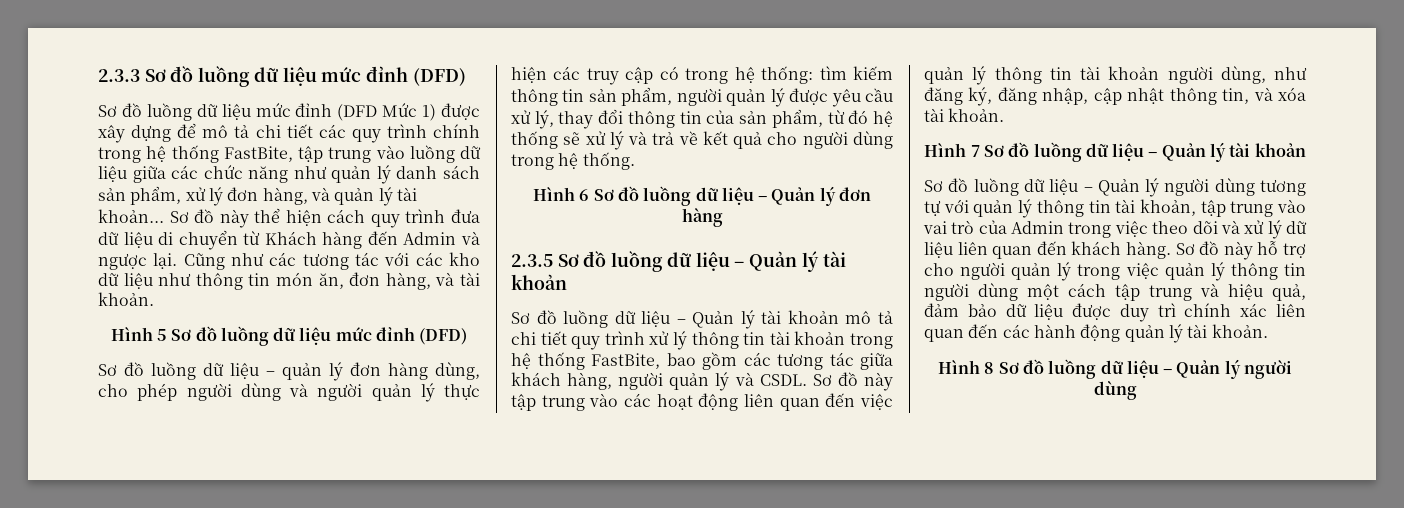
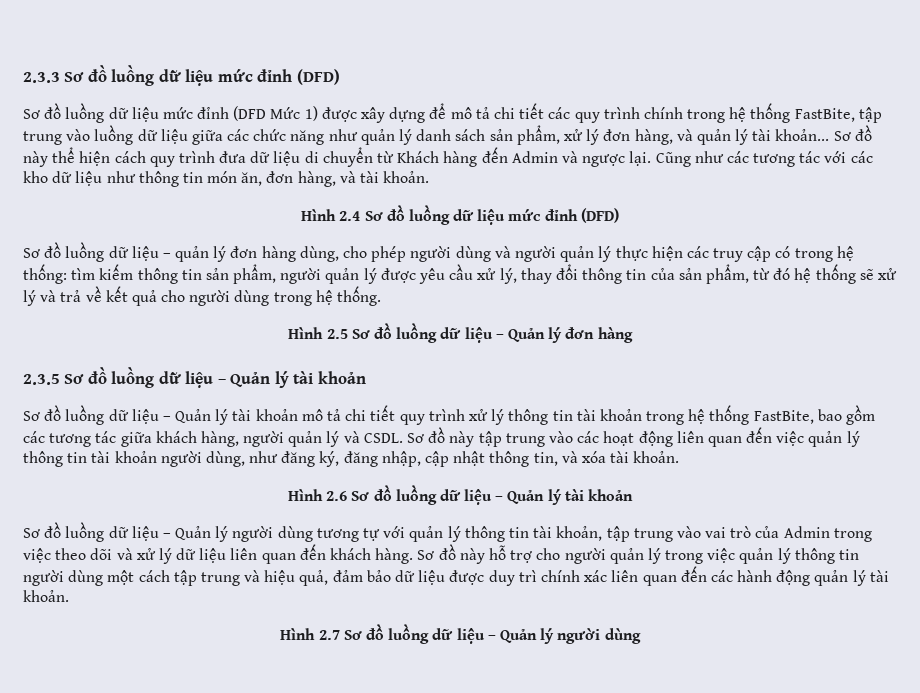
- Hình 5 Sơ đồ luồng dữ liệu mức đỉnh (DFD)
+ Hình 2.4 Sơ đồ luồng dữ liệu mức đỉnh (DFD)
- Hình 6 Sơ đồ luồng dữ liệu – Quản lý đơn hàng
+ Hình 2.5 Sơ đồ luồng dữ liệu – Quản lý đơn hàng
- Hình 7 Sơ đồ luồng dữ liệu – Quản lý tài khoản
+ Hình 2.6 Sơ đồ luồng dữ liệu – Quản lý tài khoản
- Hình 8 Sơ đồ luồng dữ liệu – Quản lý người dùng
+ Hình 2.7 Sơ đồ luồng dữ liệu – Quản lý người dùng

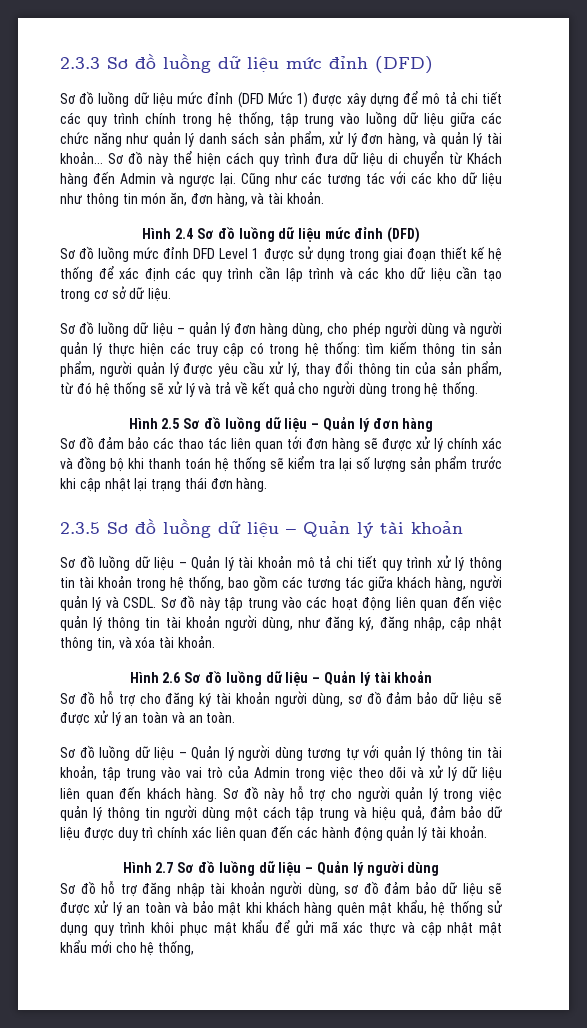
- Sơ đồ luồng dữ liệu mức đỉnh (DFD Mức 1) được xây dựng để mô tả chi tiết các quy trình chính trong hệ thống FastBite, tập trung vào luồng dữ liệu giữa các chức năng như quản lý danh sách sản phẩm, xử lý đơn hàng, và quản lý tài khoản...
+ Sơ đồ luồng dữ liệu mức đỉnh (DFD Mức 1) được xây dựng để mô tả chi tiết các quy trình chính trong hệ thống, tập trung vào luồng dữ liệu giữa các chức năng như quản lý danh sách sản phẩm, xử lý đơn hàng, và quản lý tài khoản...
+ Sơ đồ luồng mức đỉnh DFD Level 1 được sử dụng trong giai đoạn thiết kế hệ thống để xác định các quy trình cần lập trình và các kho dữ liệu cần tạo trong cơ sở dữ liệu.
+ Sơ đồ đảm bảo các thao tác liên quan tới đơn hàng sẽ được xử lý chính xác và đồng bộ khi thanh toán hệ thống sẽ kiểm tra lại số lượng sản phẩm trước khi cập nhật lại trạng thái đơn hàng.
- Sơ đồ luồng dữ liệu – Quản lý tài khoản mô tả chi tiết quy trình xử lý thông tin tài khoản trong hệ thống FastBite, bao gồm các tương tác giữa khách hàng, người quản lý và CSDL.
+ Sơ đồ luồng dữ liệu – Quản lý tài khoản mô tả chi tiết quy trình xử lý thông tin tài khoản trong hệ thống, bao gồm các tương tác giữa khách hàng, người quản lý và CSDL.
+ Sơ đồ hỗ trợ cho đăng ký tài khoản người dùng, sơ đồ đảm bảo dữ liệu sẽ được xử lý an toàn và an toàn.
+ Sơ đồ hỗ trợ đăng nhập tài khoản người dùng, sơ đồ đảm bảo dữ liệu sẽ được xử lý an toàn và bảo mật khi khách hàng quên mật khẩu, hệ thống sử dụng quy trình khôi phục mật khẩu để gửi mã xác thực và cập nhật mật khẩu mới cho hệ thống,

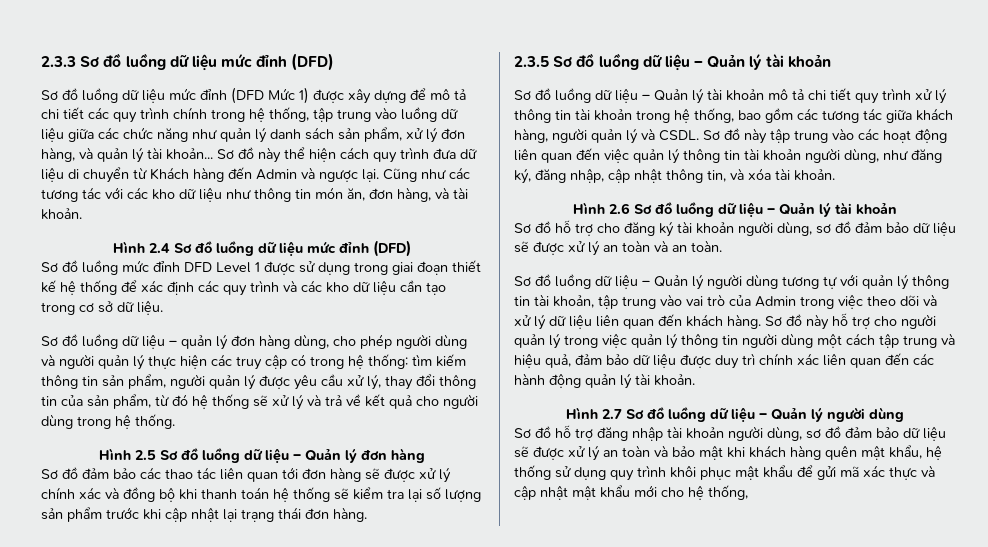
- Sơ đồ luồng mức đỉnh DFD Level 1 được sử dụng trong giai đoạn thiết kế hệ thống để xác định các quy trình cần lập trình và các kho dữ liệu cần tạo trong cơ sở dữ liệu.
+ Sơ đồ luồng mức đỉnh DFD Level 1 được sử dụng trong giai đoạn thiết kế hệ thống để xác định các quy trình và các kho dữ liệu cần tạo trong cơ sở dữ liệu.

